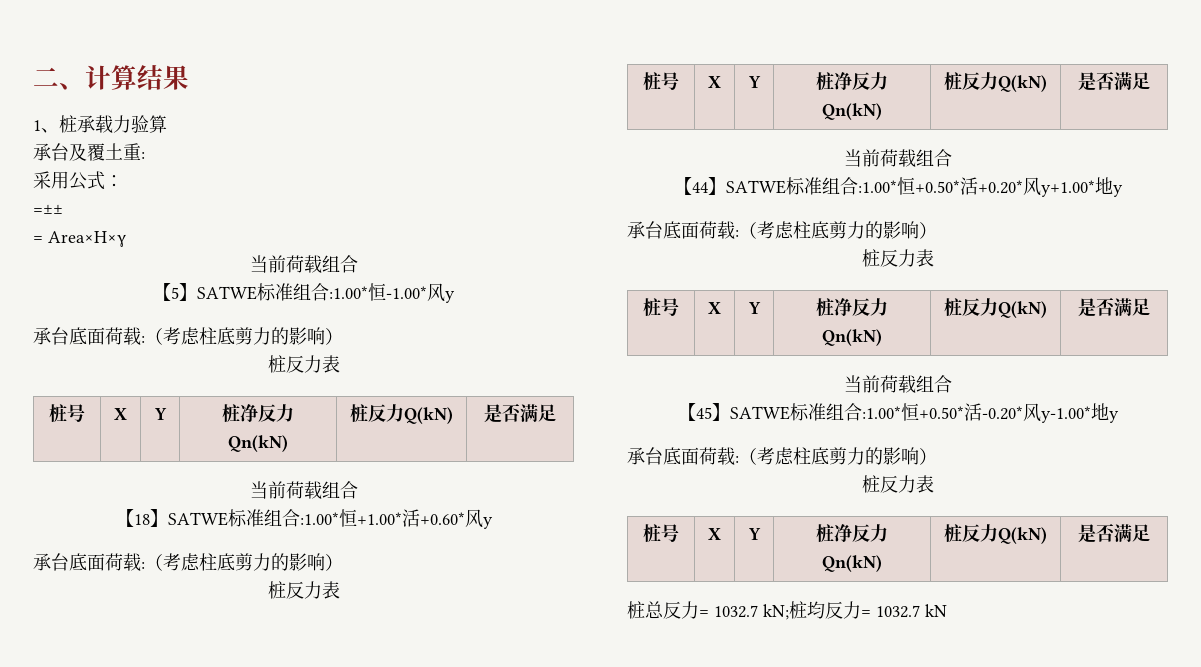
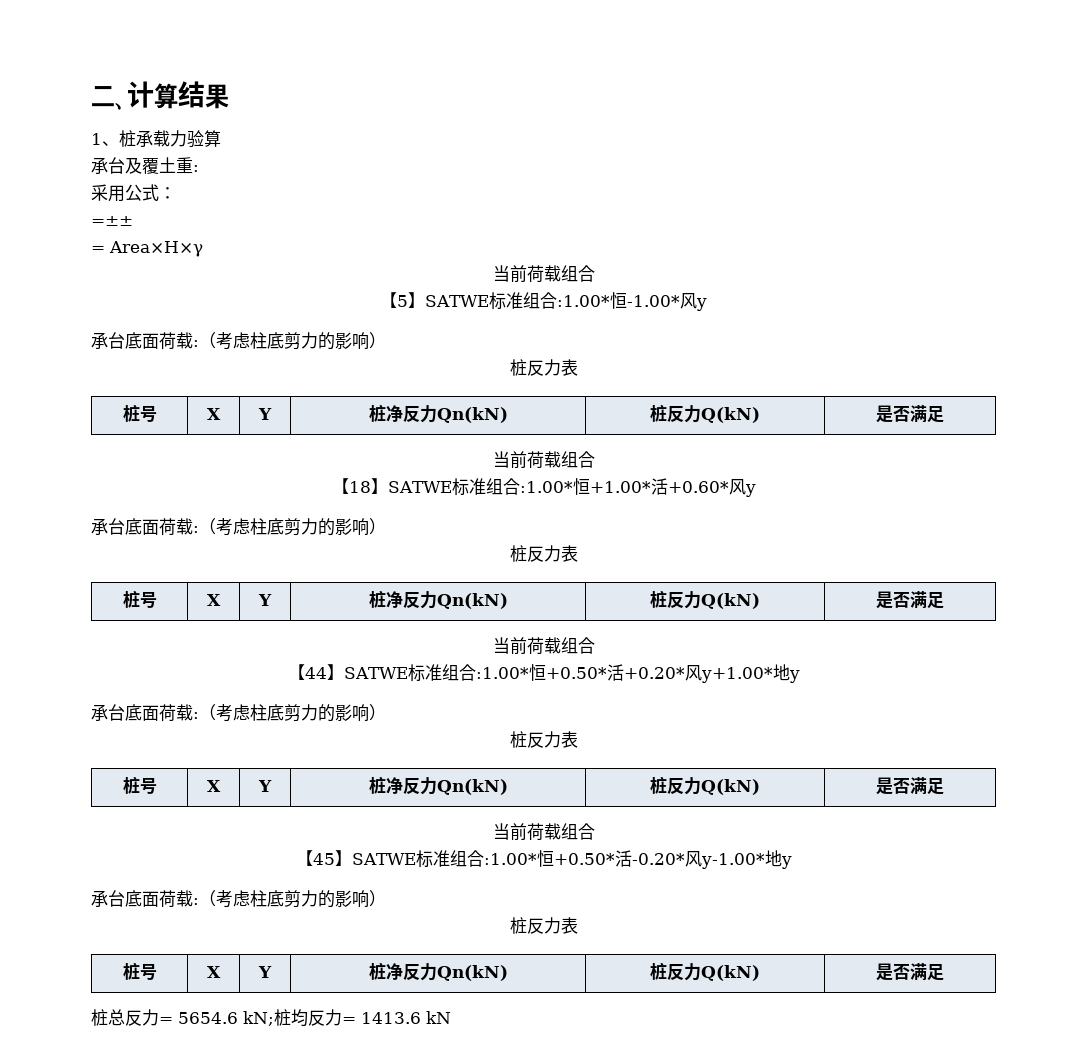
- 桩总反力= 1032.7 kN;桩均反力= 1032.7 kN
+ 桩总反力= 5654.6 kN;桩均反力= 1413.6 kN

